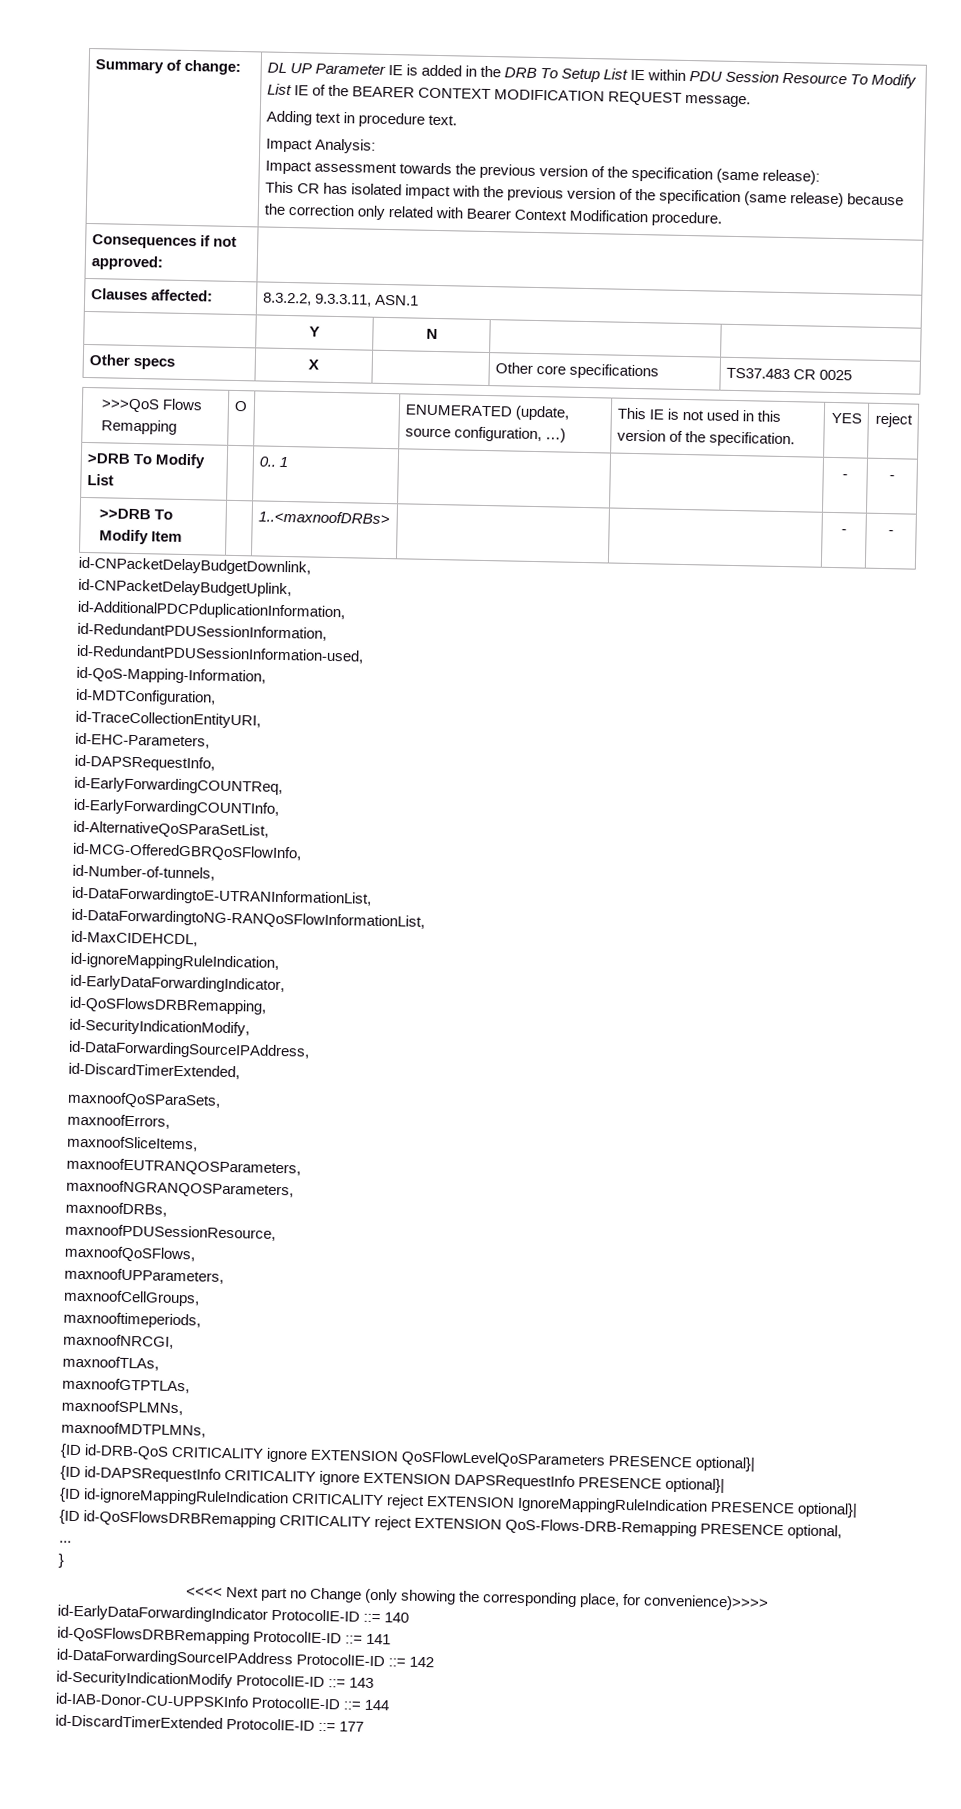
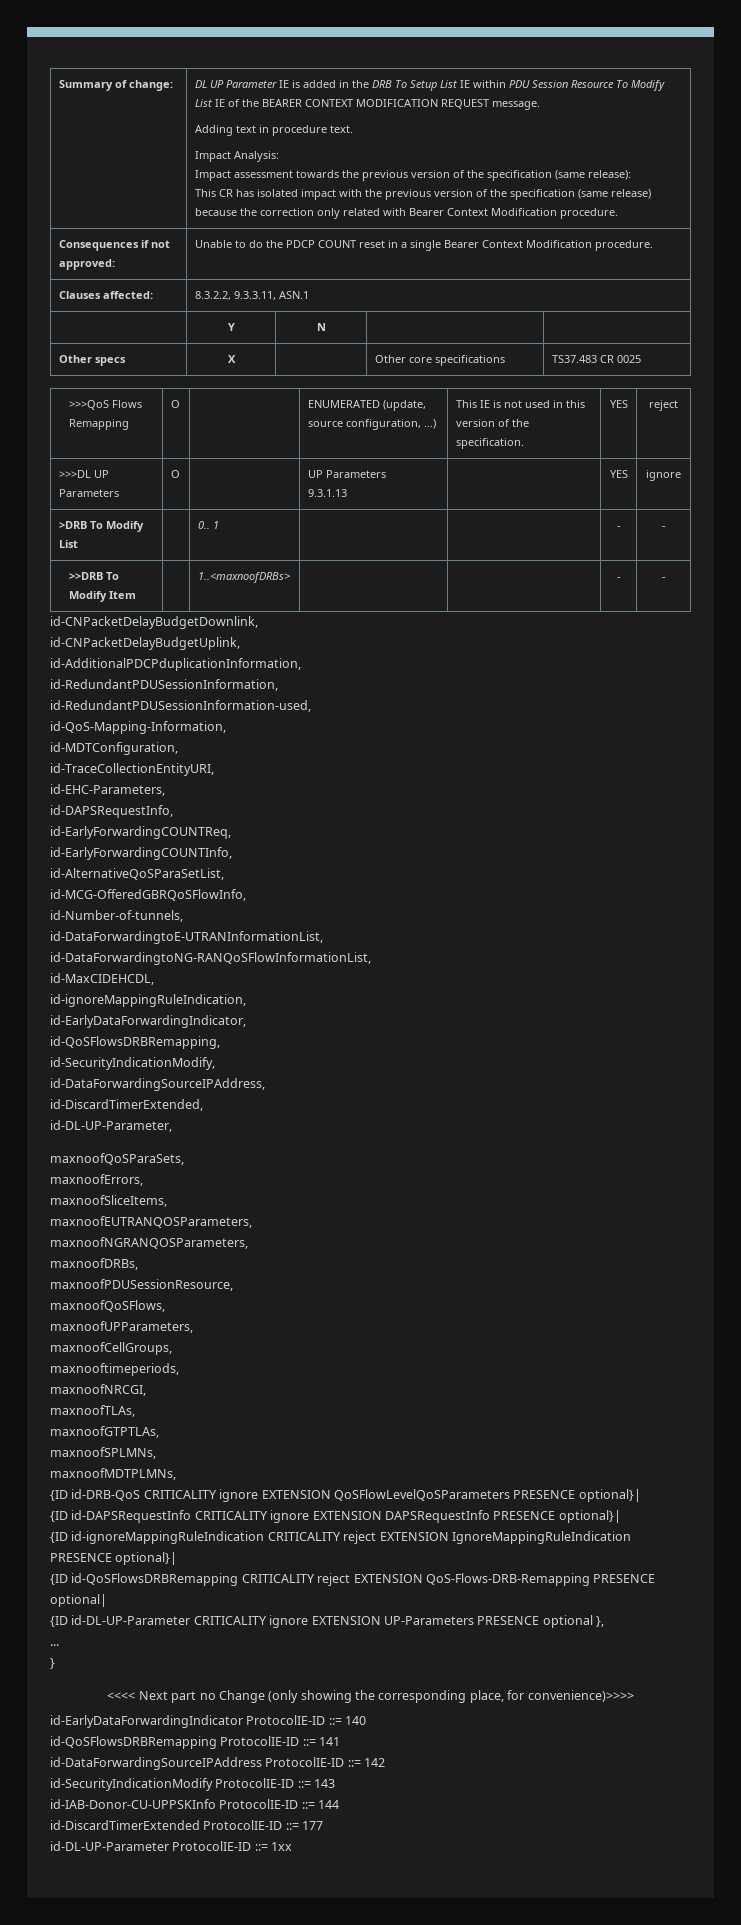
- Consequences if not approved: |
+ Consequences if not approved: | Unable to do the PDCP COUNT reset in a single Bearer Context Modification procedure.
+ >>>DL UP Parameters | O | | UP Parameters
+ 9.3.1.13 | | YES | ignore
+ id-DL-UP-Parameter,
- {ID id-QoSFlowsDRBRemapping CRITICALITY reject EXTENSION QoS-Flows-DRB-Remapping PRESENCE optional,
+ {ID id-QoSFlowsDRBRemapping CRITICALITY reject EXTENSION QoS-Flows-DRB-Remapping PRESENCE optional|
+ {ID id-DL-UP-Parameter CRITICALITY ignore EXTENSION UP-Parameters PRESENCE optional },
+ id-DL-UP-Parameter ProtocolIE-ID ::= 1xx

